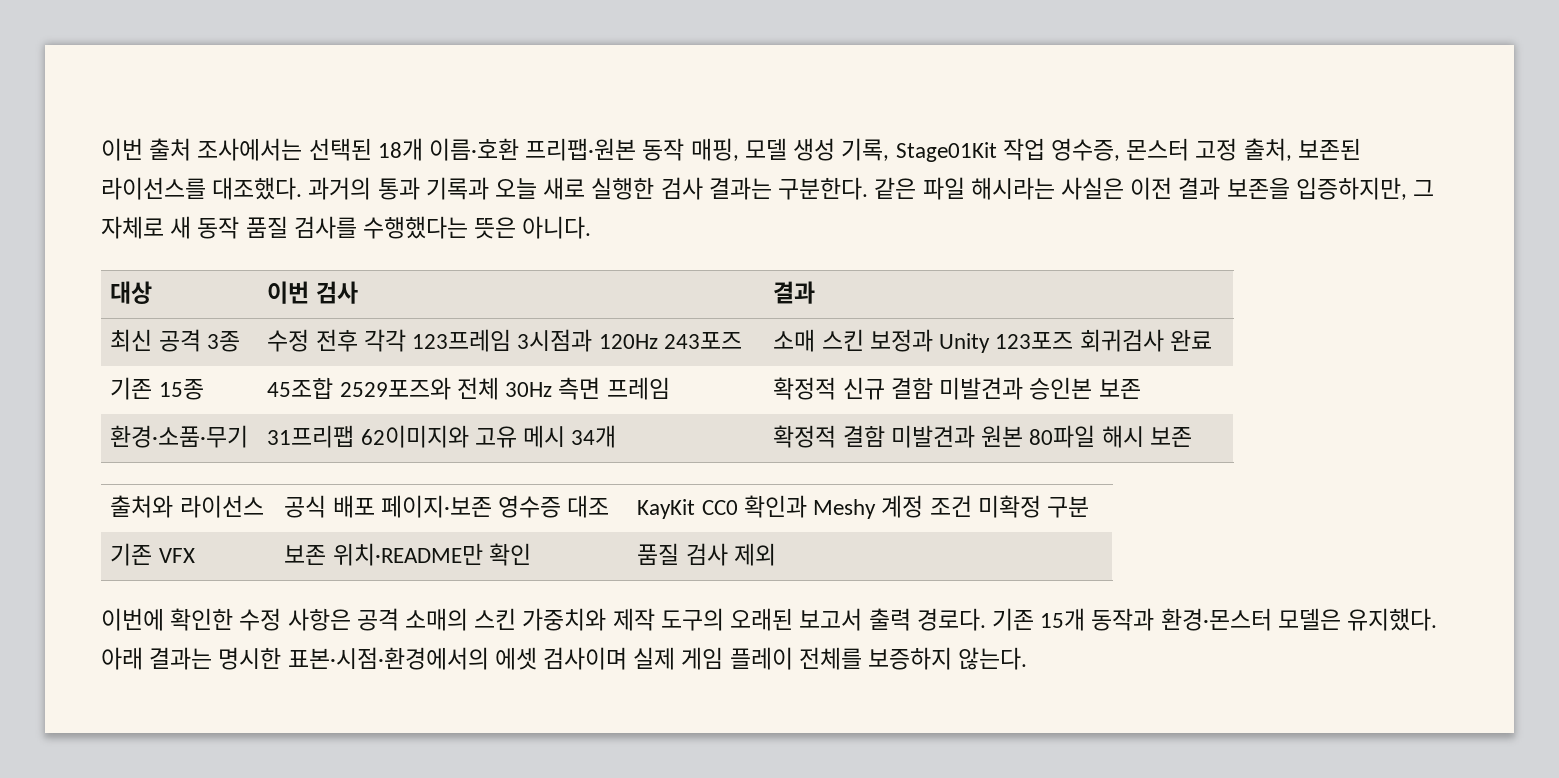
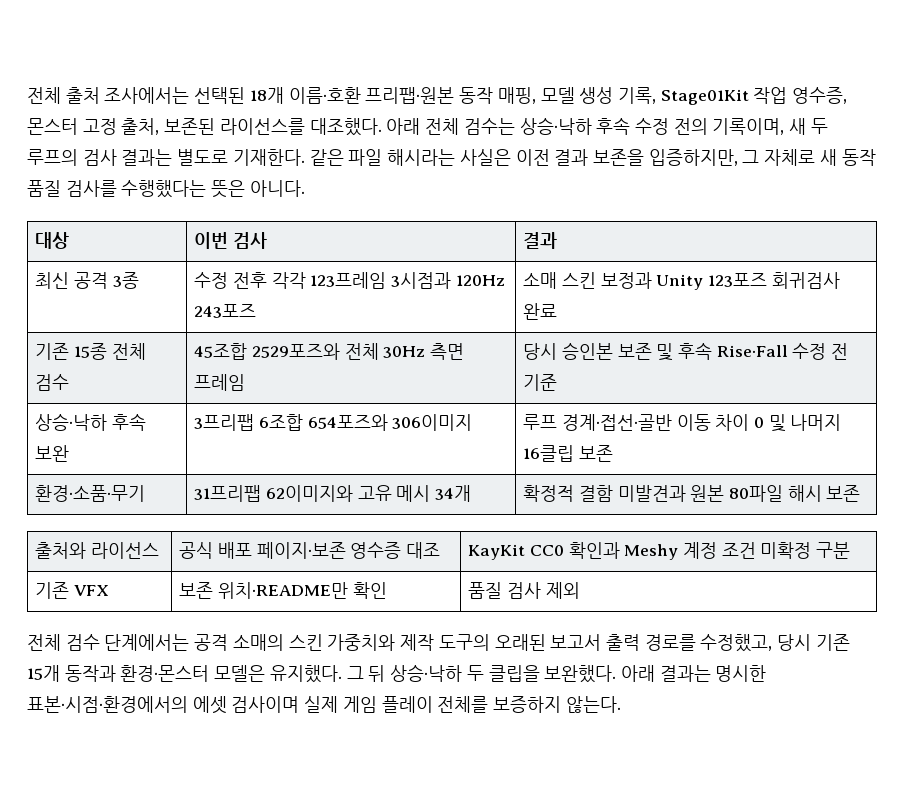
- 이번 출처 조사에서는 선택된 18개 이름·호환 프리팹·원본 동작 매핑, 모델 생성 기록, Stage01Kit 작업 영수증, 몬스터 고정 출처, 보존된 라이선스를 대조했다.
+ 전체 출처 조사에서는 선택된 18개 이름·호환 프리팹·원본 동작 매핑, 모델 생성 기록, Stage01Kit 작업 영수증, 몬스터 고정 출처, 보존된 라이선스를 대조했다.
- 과거의 통과 기록과 오늘 새로 실행한 검사 결과는 구분한다.
+ 아래 전체 검수는 상승·낙하 후속 수정 전의 기록이며, 새 두 루프의 검사 결과는 별도로 기재한다.
- 기존 15종 | 45조합 2529포즈와 전체 30Hz 측면 프레임 | 확정적 신규 결함 미발견과 승인본 보존
+ 기존 15종 전체 검수 | 45조합 2529포즈와 전체 30Hz 측면 프레임 | 당시 승인본 보존 및 후속 Rise·Fall 수정 전 기준
+ 상승·낙하 후속 보완 | 3프리팹 6조합 654포즈와 306이미지 | 루프 경계·접선·골반 이동 차이 0 및 나머지 16클립 보존
- 이번에 확인한 수정 사항은 공격 소매의 스킨 가중치와 제작 도구의 오래된 보고서 출력 경로다. 기존 15개 동작과 환경·몬스터 모델은 유지했다.
+ 전체 검수 단계에서는 공격 소매의 스킨 가중치와 제작 도구의 오래된 보고서 출력 경로를 수정했고, 당시 기존 15개 동작과 환경·몬스터 모델은 유지했다.
+ 그 뒤 상승·낙하 두 클립을 보완했다.

